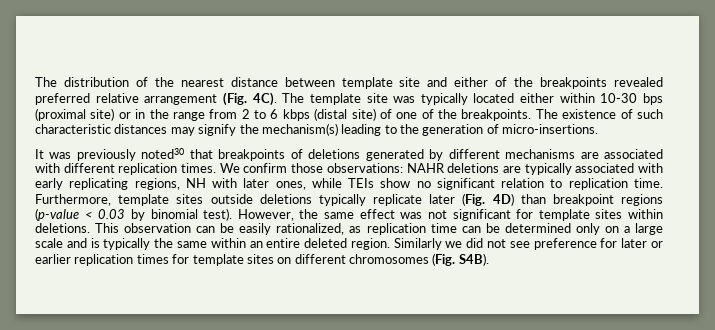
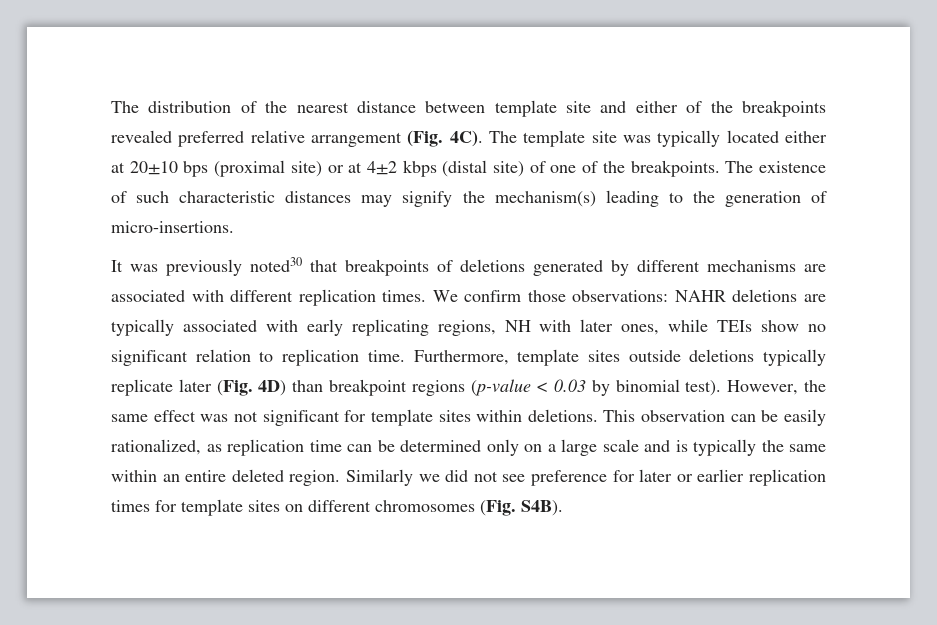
- The template site was typically located either within 10-30 bps (proximal site) or in the range from 2 to 6 kbps (distal site) of one of the breakpoints.
+ The template site was typically located either at 20±10 bps (proximal site) or at 4±2 kbps (distal site) of one of the breakpoints.

